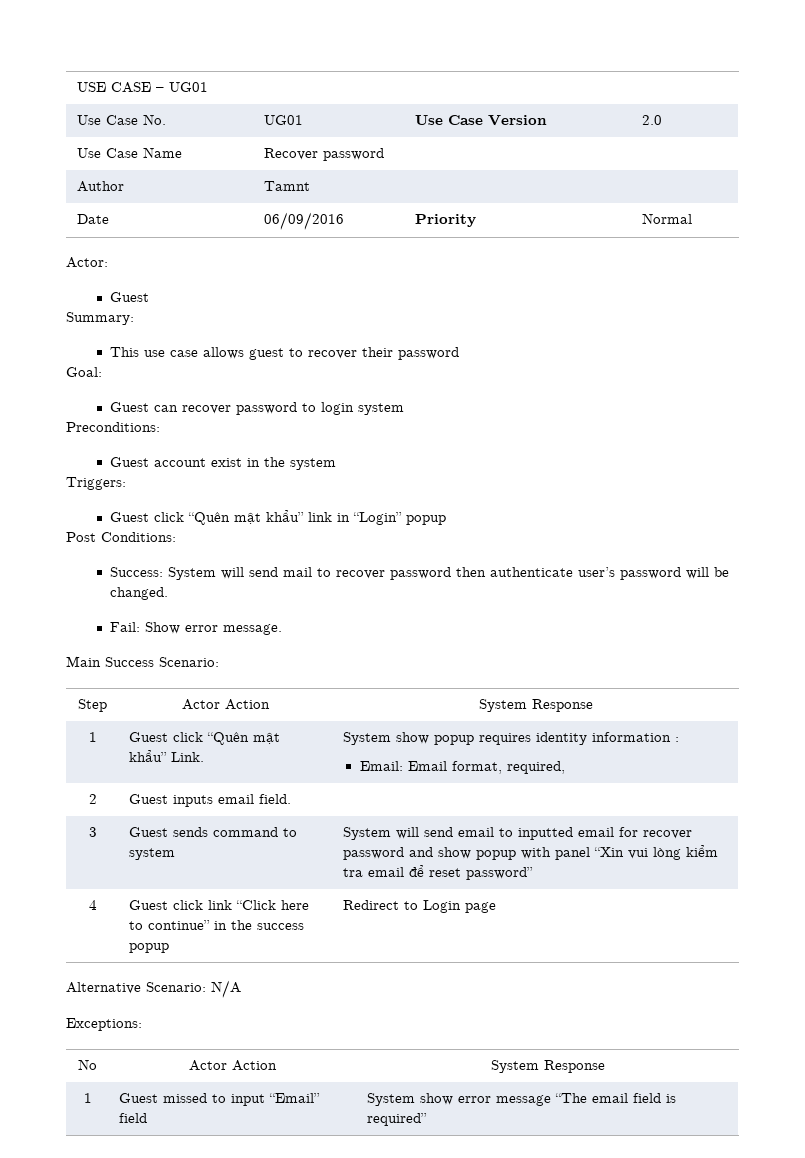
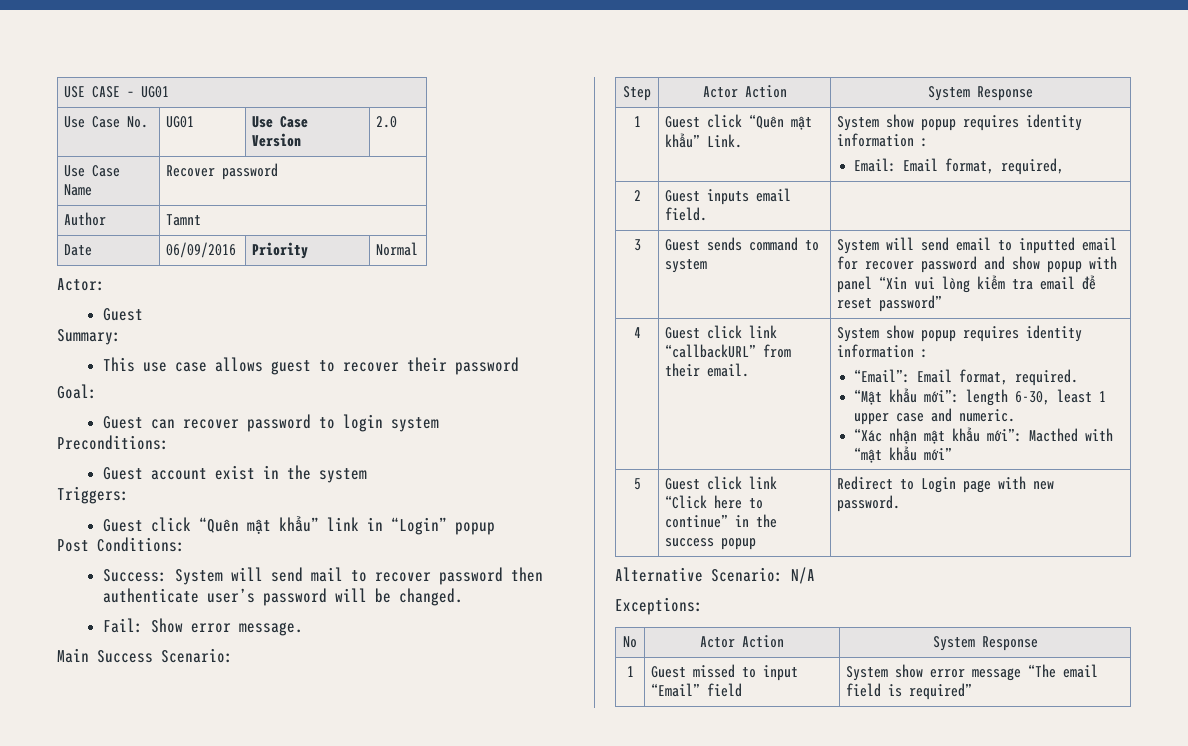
- 4 | Guest click link “Click here to continue” in the success popup | Redirect to Login page
+ 4 | Guest click link “callbackURL” from their email. | System show popup requires identity information :
+ “Email”: Email format, required.
+ “Mật khẩu mới”: length 6-30, least 1 upper case and numeric.
+ “Xác nhận mật khẩu mới”: Macthed with “mật khẩu mới”
+ 5 | Guest click link “Click here to continue” in the success popup | Redirect to Login page with new password.

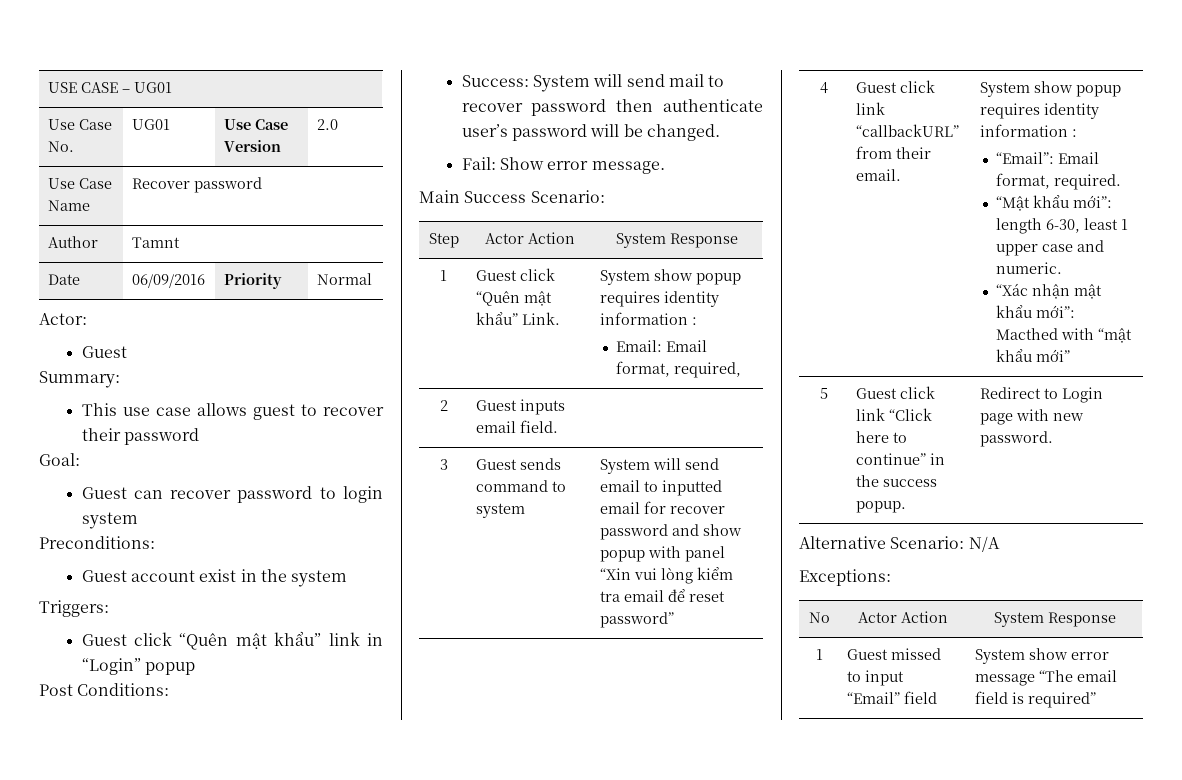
- 5 | Guest click link “Click here to continue” in the success popup | Redirect to Login page with new password.
+ 5 | Guest click link “Click here to continue” in the success popup. | Redirect to Login page with new password.

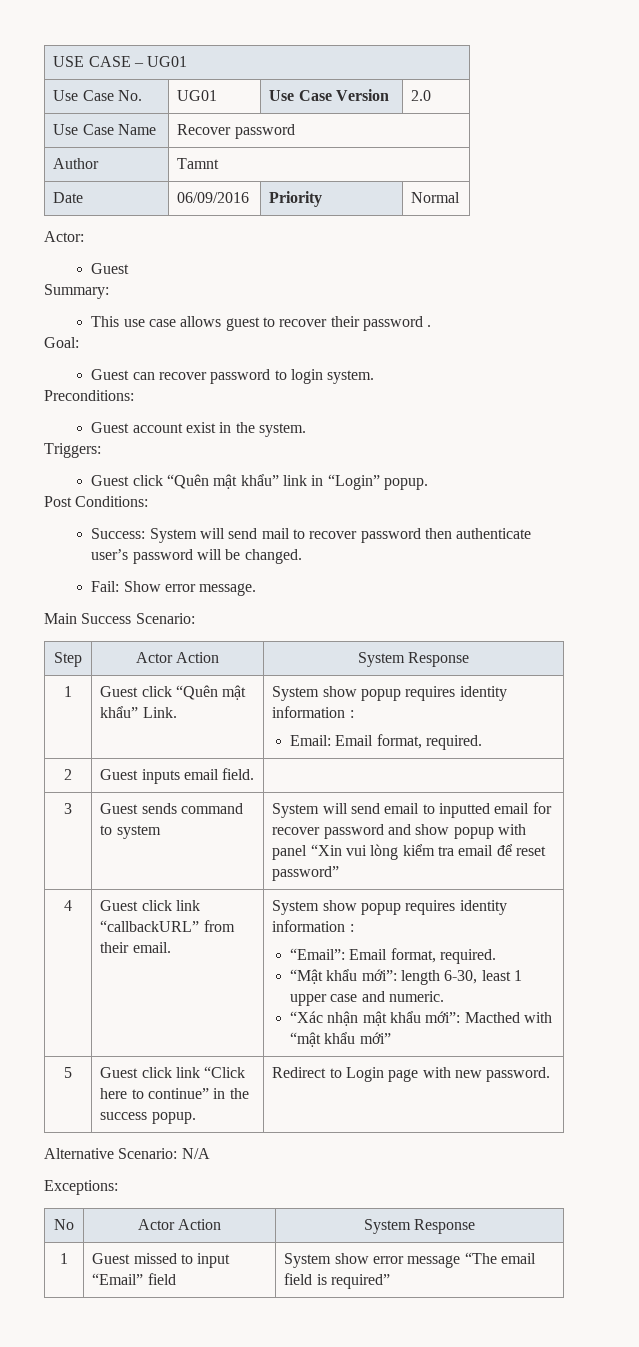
- This use case allows guest to recover their password
+ This use case allows guest to recover their password .
- Guest can recover password to login system
+ Guest can recover password to login system.
- Guest account exist in the system
+ Guest account exist in the system.
- Guest click “Quên mật khẩu” link in “Login” popup
+ Guest click “Quên mật khẩu” link in “Login” popup.
  1 | Guest click “Quên mật khẩu” Link. | System show popup requires identity information :
- Email: Email format, required,
+ Email: Email format, required.

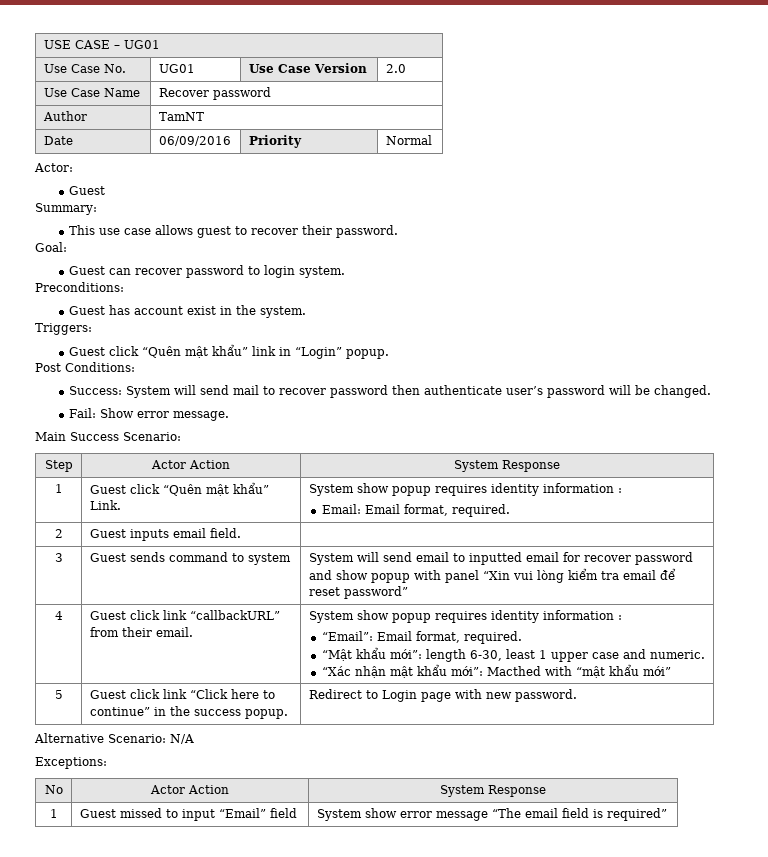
- Author | Tamnt
+ Author | TamNT
- This use case allows guest to recover their password .
+ This use case allows guest to recover their password.
- Guest account exist in the system.
+ Guest has account exist in the system.

